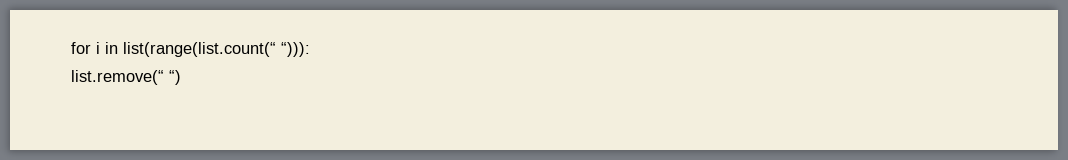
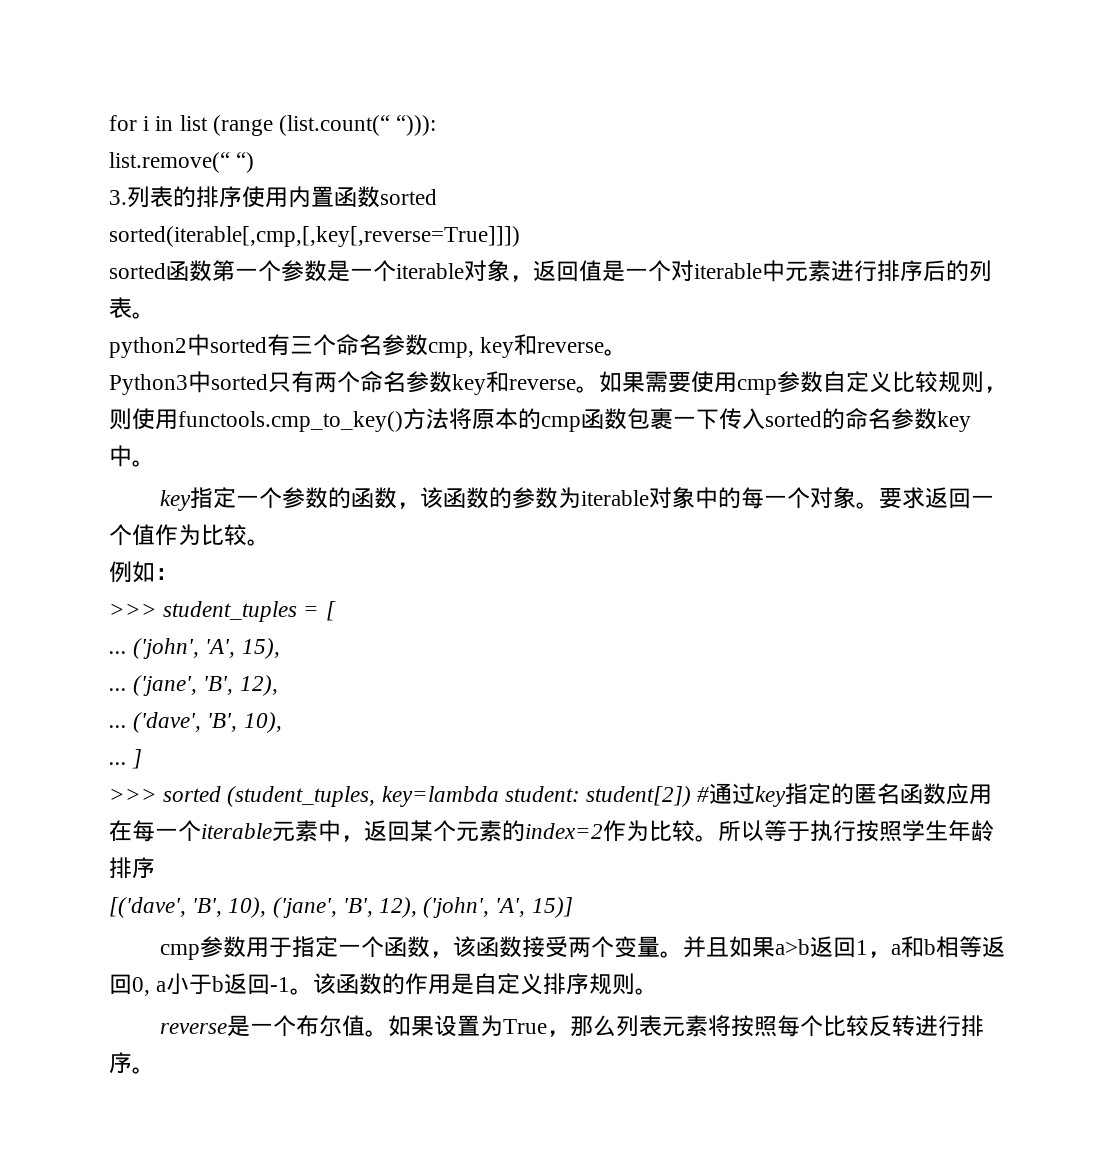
- for i in list(range(list.count(“ “))):
+ for i in list (range (list.count(“ “))):
+ 3.列表的排序使用内置函数sorted
+ sorted(iterable[,cmp,[,key[,reverse=True]]])
+ sorted函数第一个参数是一个iterable对象，返回值是一个对iterable中元素进行排序后的列表。
+ python2中sorted有三个命名参数cmp, key和reverse。
+ Python3中sorted只有两个命名参数key和reverse。如果需要使用cmp参数自定义比较规则，则使用functools.cmp_to_key()方法将原本的cmp函数包裹一下传入sorted的命名参数key中。
+ key指定一个参数的函数，该函数的参数为iterable对象中的每一个对象。要求返回一个值作为比较。
+ 例如：
+ >>> student_tuples = [
+ ... ('john', 'A', 15),
+ ... ('jane', 'B', 12),
+ ... ('dave', 'B', 10),
+ ... ]
+ >>> sorted (student_tuples, key=lambda student: student[2]) #通过key指定的匿名函数应用在每一个iterable元素中，返回某个元素的index=2作为比较。所以等于执行按照学生年龄排序
+ [('dave', 'B', 10), ('jane', 'B', 12), ('john', 'A', 15)]
+ cmp参数用于指定一个函数，该函数接受两个变量。并且如果a>b返回1，a和b相等返回0, a小于b返回-1。该函数的作用是自定义排序规则。
+ reverse是一个布尔值。如果设置为True，那么列表元素将按照每个比较反转进行排序。

